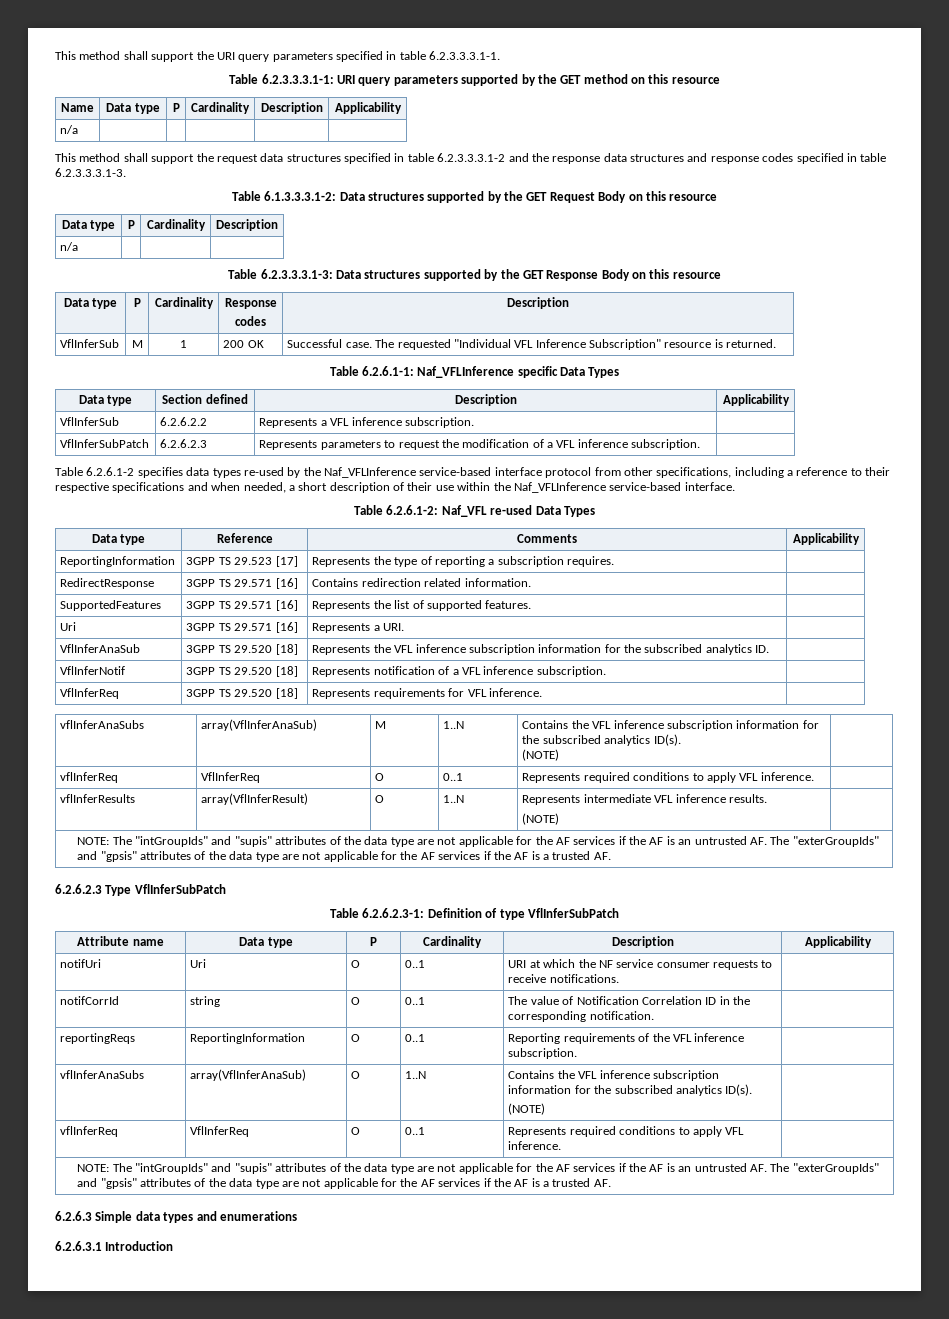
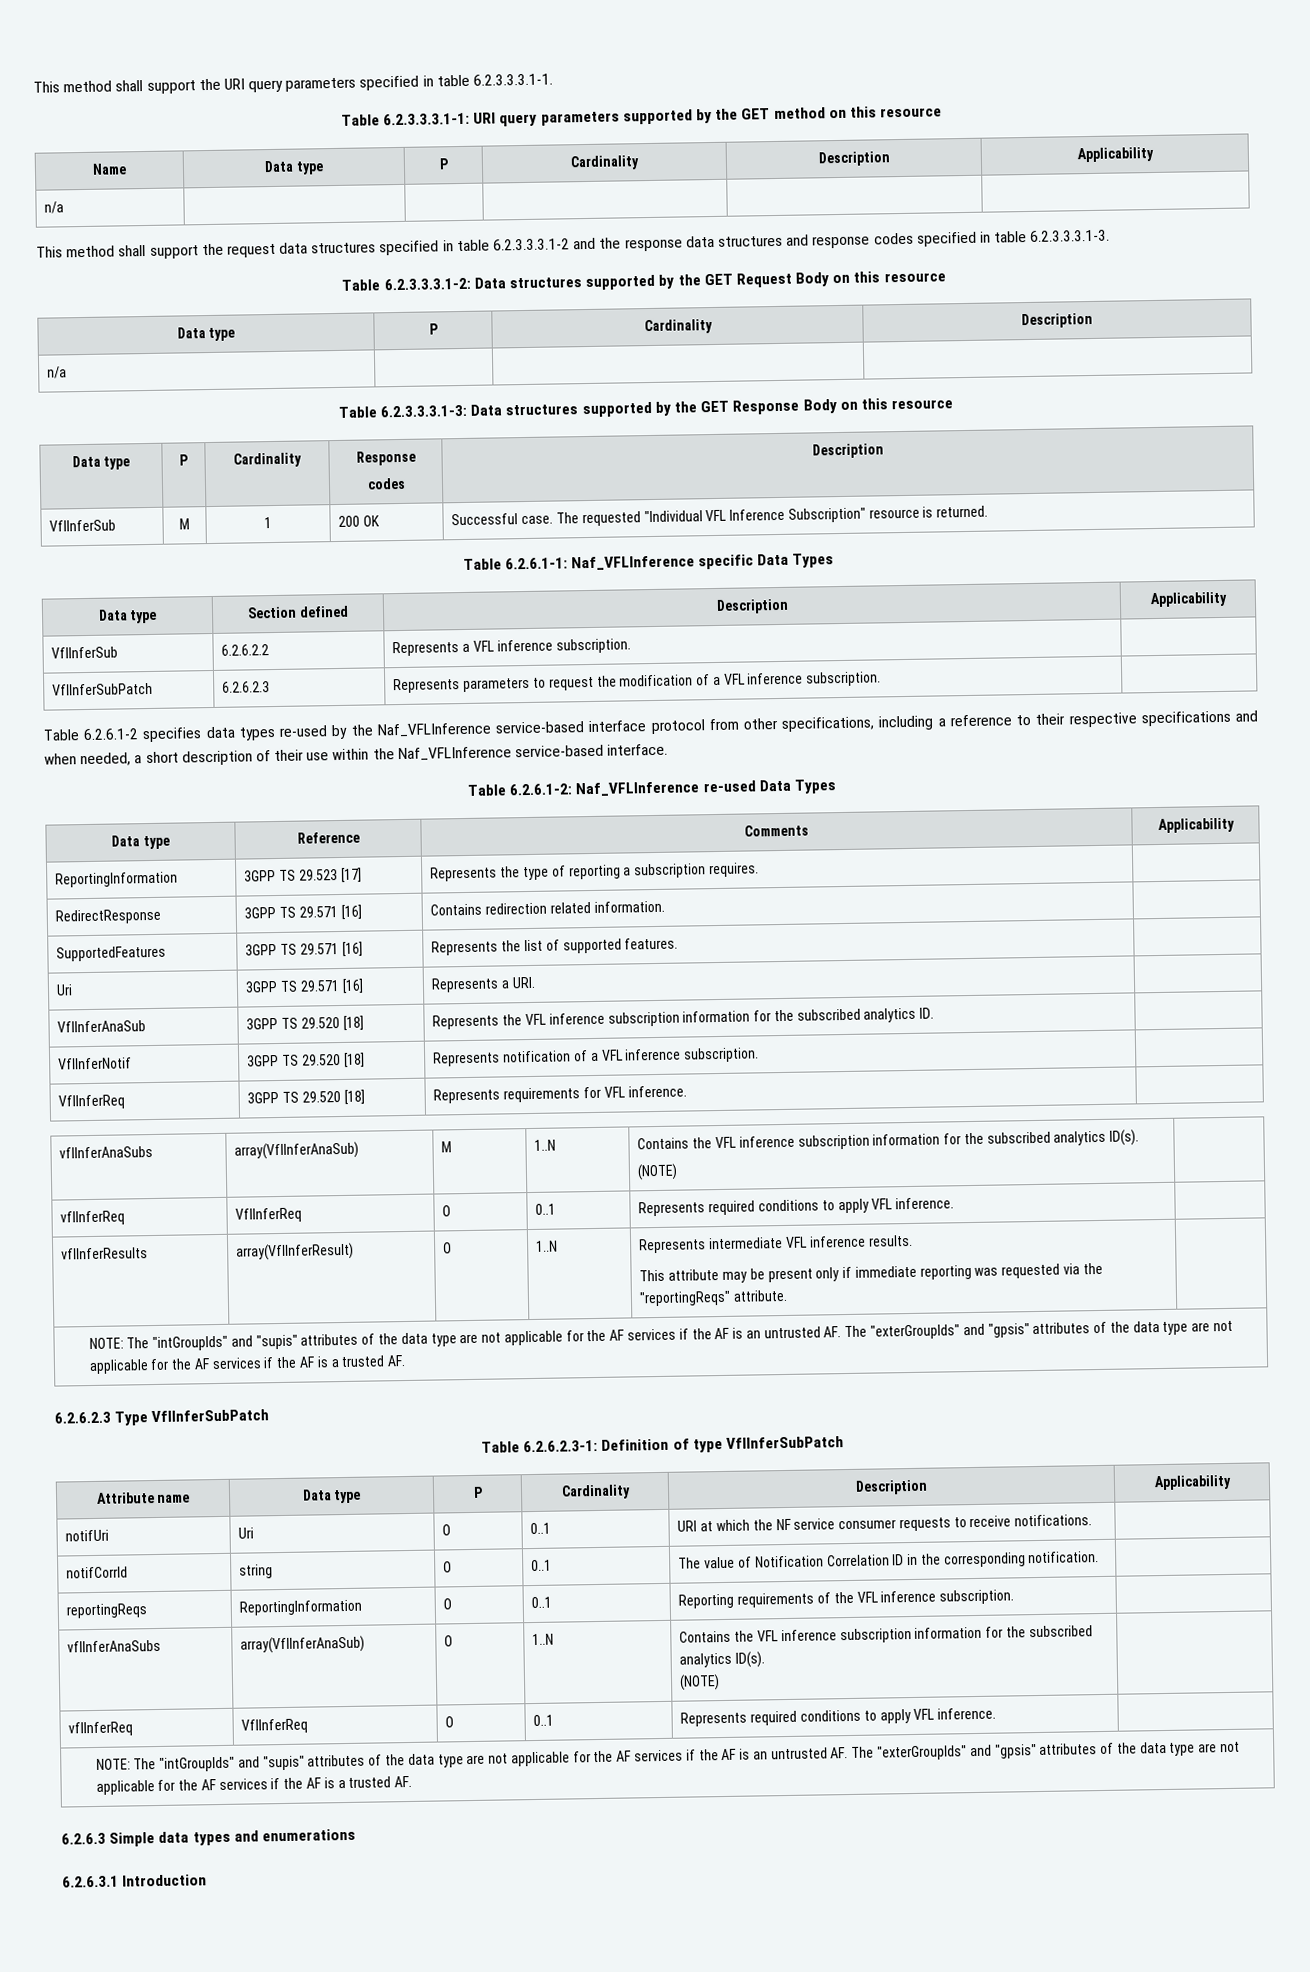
- Table 6.1.3.3.3.1-2: Data structures supported by the GET Request Body on this resource
+ Table 6.2.3.3.3.1-2: Data structures supported by the GET Request Body on this resource
- Table 6.2.6.1-2: Naf_VFL re-used Data Types
+ Table 6.2.6.1-2: Naf_VFLInference re-used Data Types
  vflInferResults | array(VflInferResult) | O | 1..N | Represents intermediate VFL inference results.
- (NOTE) |
+ This attribute may be present only if immediate reporting was requested via the "reportingReqs" attribute. |

